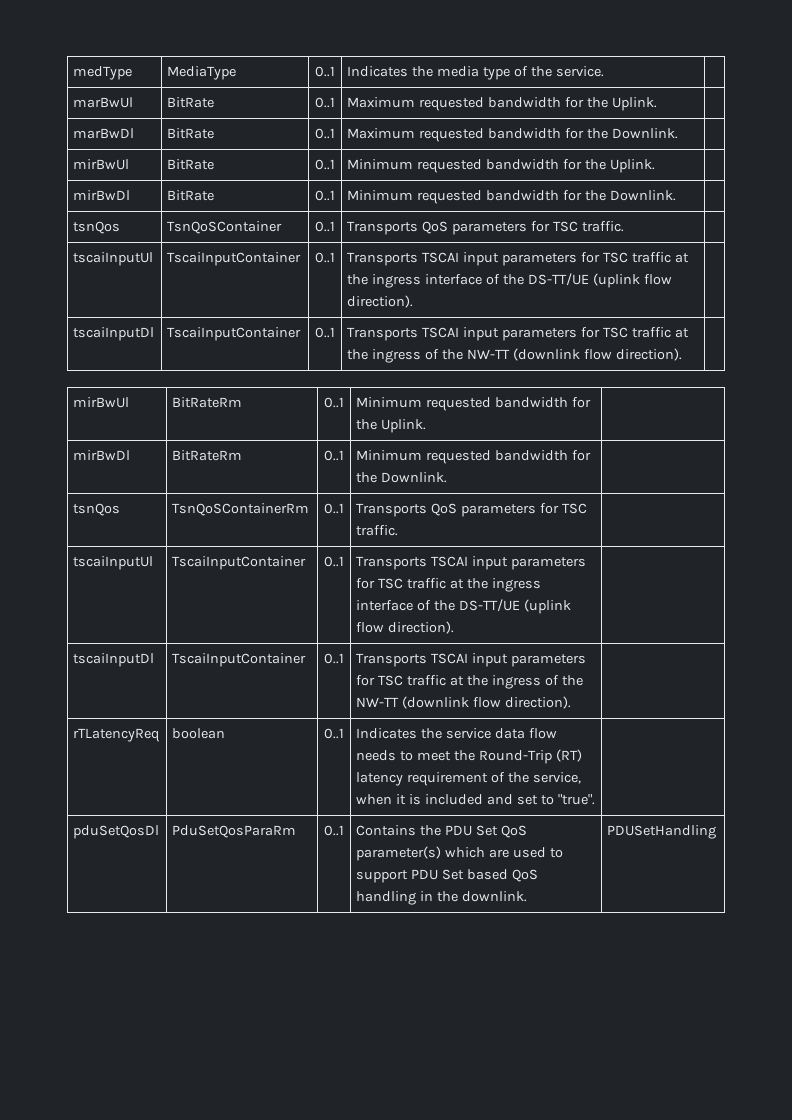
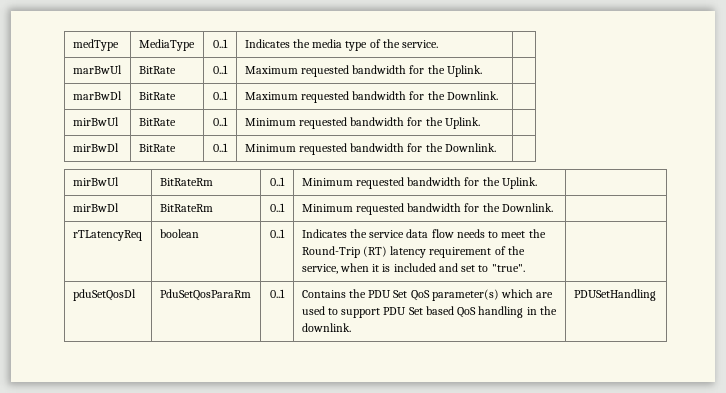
- tsnQos | TsnQoSContainer | 0..1 | Transports QoS parameters for TSC traffic. |
- tscaiInputUl | TscaiInputContainer | 0..1 | Transports TSCAI input parameters for TSC traffic at the ingress interface of the DS-TT/UE (uplink flow direction). |
- tscaiInputDl | TscaiInputContainer | 0..1 | Transports TSCAI input parameters for TSC traffic at the ingress of the NW-TT (downlink flow direction). |
- tsnQos | TsnQoSContainerRm | 0..1 | Transports QoS parameters for TSC traffic. |
- tscaiInputUl | TscaiInputContainer | 0..1 | Transports TSCAI input parameters for TSC traffic at the ingress interface of the DS-TT/UE (uplink flow direction). |
- tscaiInputDl | TscaiInputContainer | 0..1 | Transports TSCAI input parameters for TSC traffic at the ingress of the NW-TT (downlink flow direction). |

